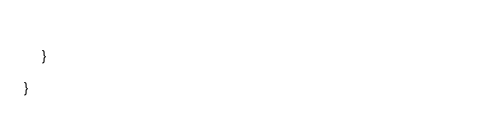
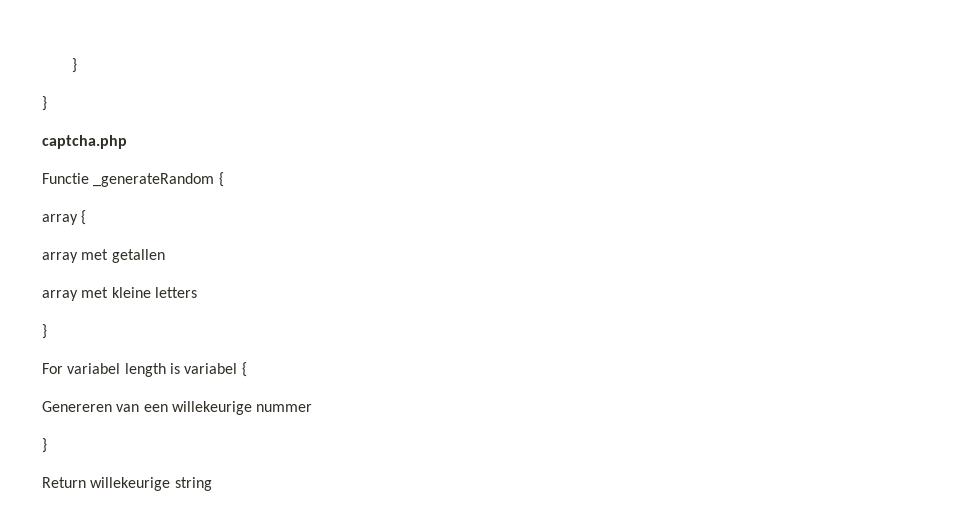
+ captcha.php
+ Functie _generateRandom {
+ array {
+ array met getallen
+ array met kleine letters
+ }
+ For variabel length is variabel {
+ Genereren van een willekeurige nummer
+ }
+ Return willekeurige string

